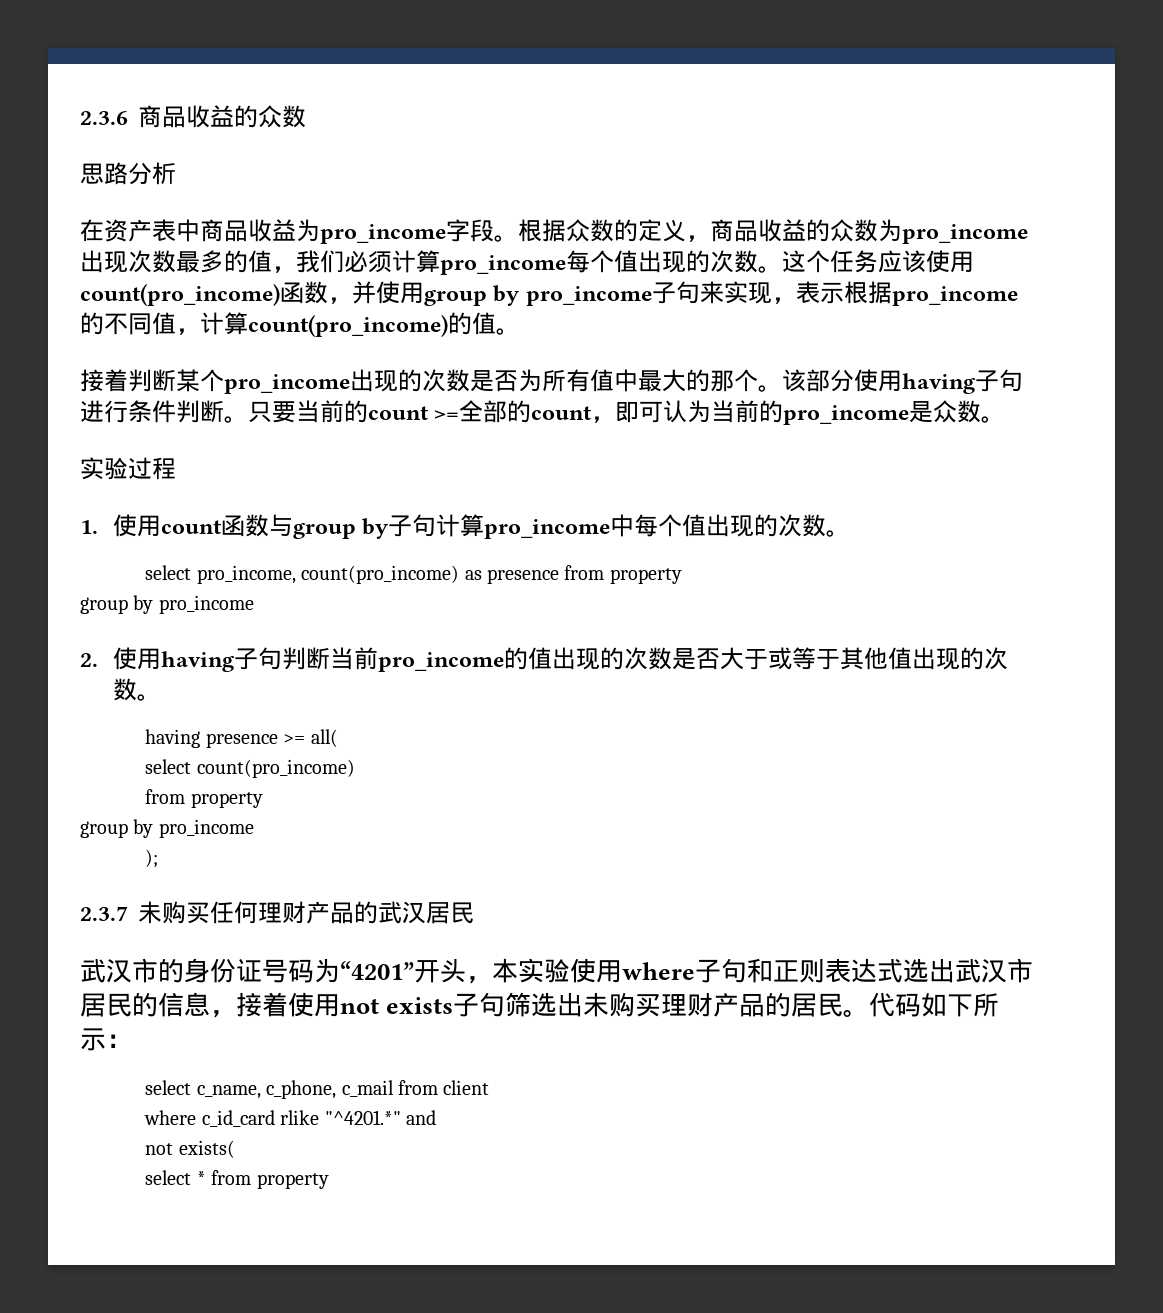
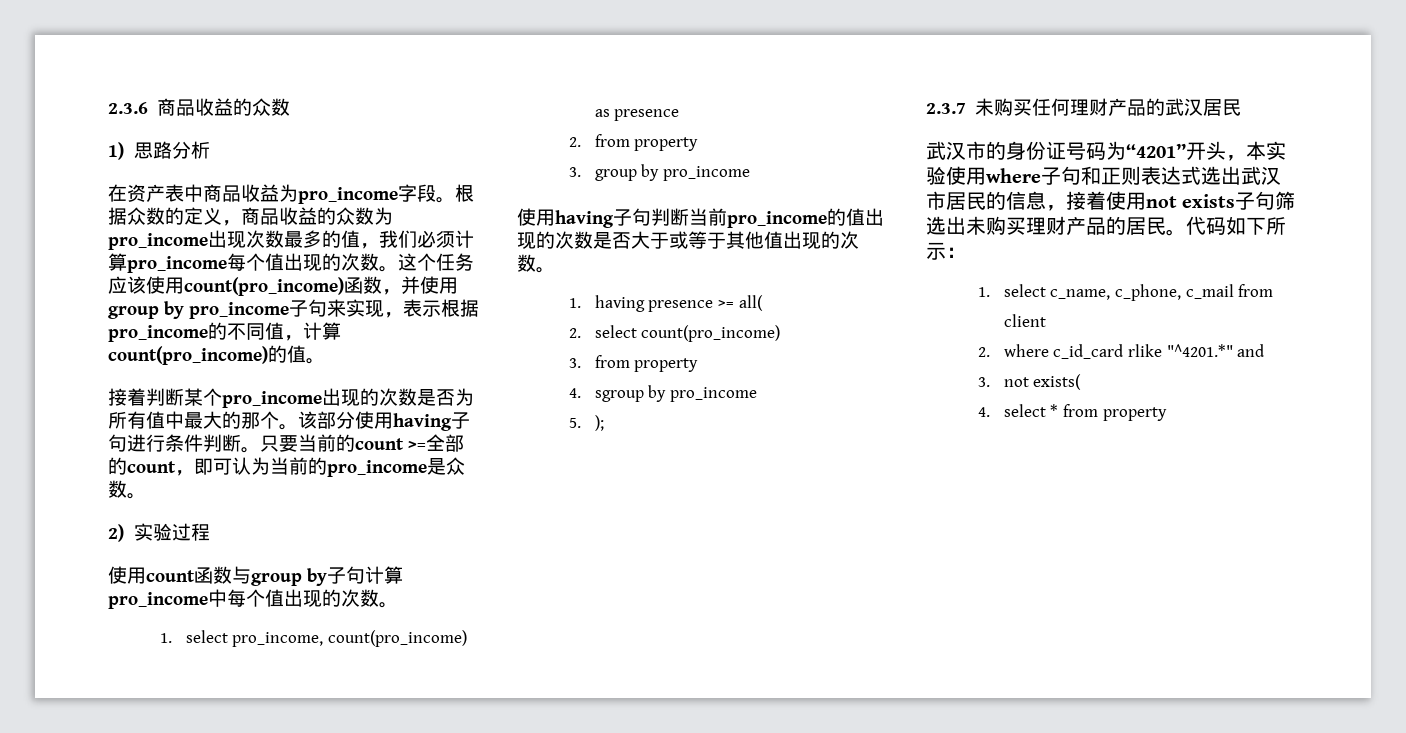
- 思路分析
+ 1)思路分析
- 实验过程
+ 2)实验过程
- 1.使用count函数与group by子句计算pro_income中每个值出现的次数。
+ 使用count函数与group by子句计算pro_income中每个值出现的次数。
- select pro_income, count(pro_income) as presence from property
- group by pro_income
- 2.使用having子句判断当前pro_income的值出现的次数是否大于或等于其他值出现的次数。
+ 1. select pro_income, count(pro_income) as presence
+ 2. from property
+ 3. group by pro_income
+ 使用having子句判断当前pro_income的值出现的次数是否大于或等于其他值出现的次数。
- having presence >= all(
+ 1. having presence >= all(
- select count(pro_income)
- from property
- group by pro_income
- );
+ 2. select count(pro_income)
+ 3. from property
+ 4. sgroup by pro_income
+ 5. );
- select c_name, c_phone, c_mail from client
+ 1. select c_name, c_phone, c_mail from client
- where c_id_card rlike "^4201.*" and
+ 2. where c_id_card rlike "^4201.*" and
- not exists(
+ 3. not exists(
- select * from property
+ 4. select * from property

